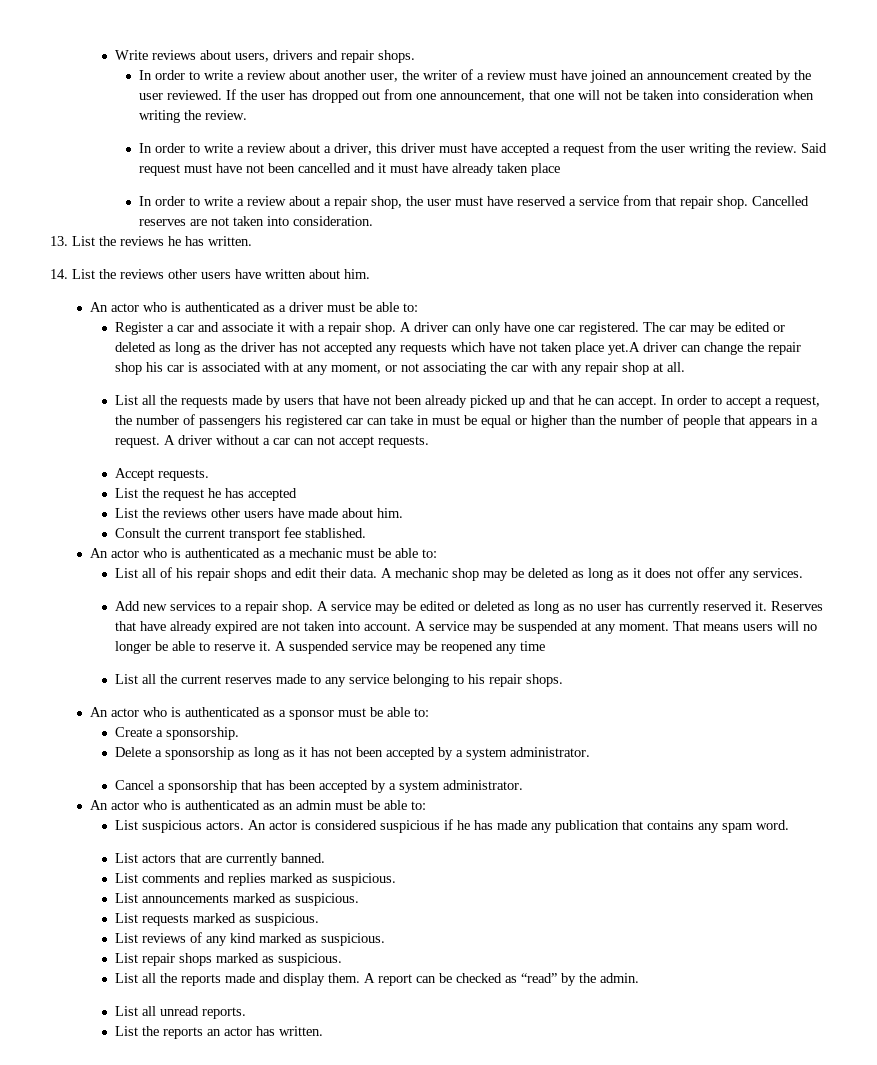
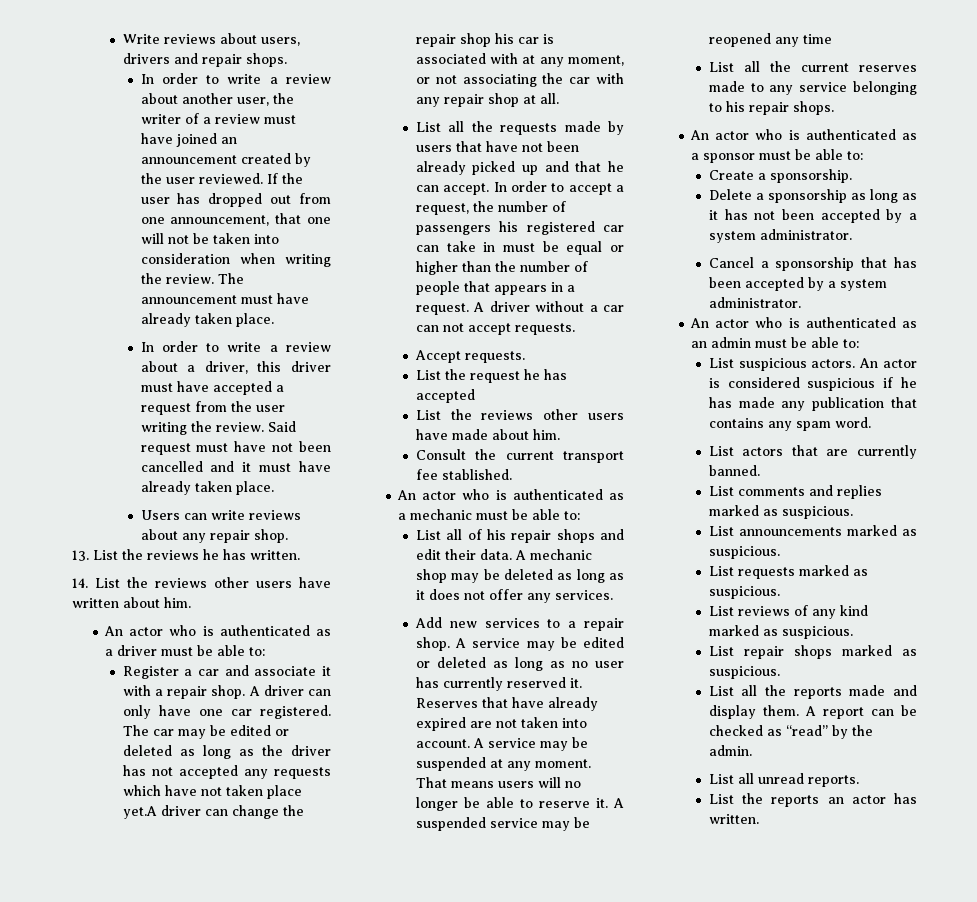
+ The announcement must have already taken place.
- Said request must have not been cancelled and it must have already taken place
- In order to write a review about a repair shop, the user must have reserved a service from that repair shop. Cancelled reserves are not taken into consideration.
+ Said request must have not been cancelled and it must have already taken place.
+ Users can write reviews about any repair shop.

